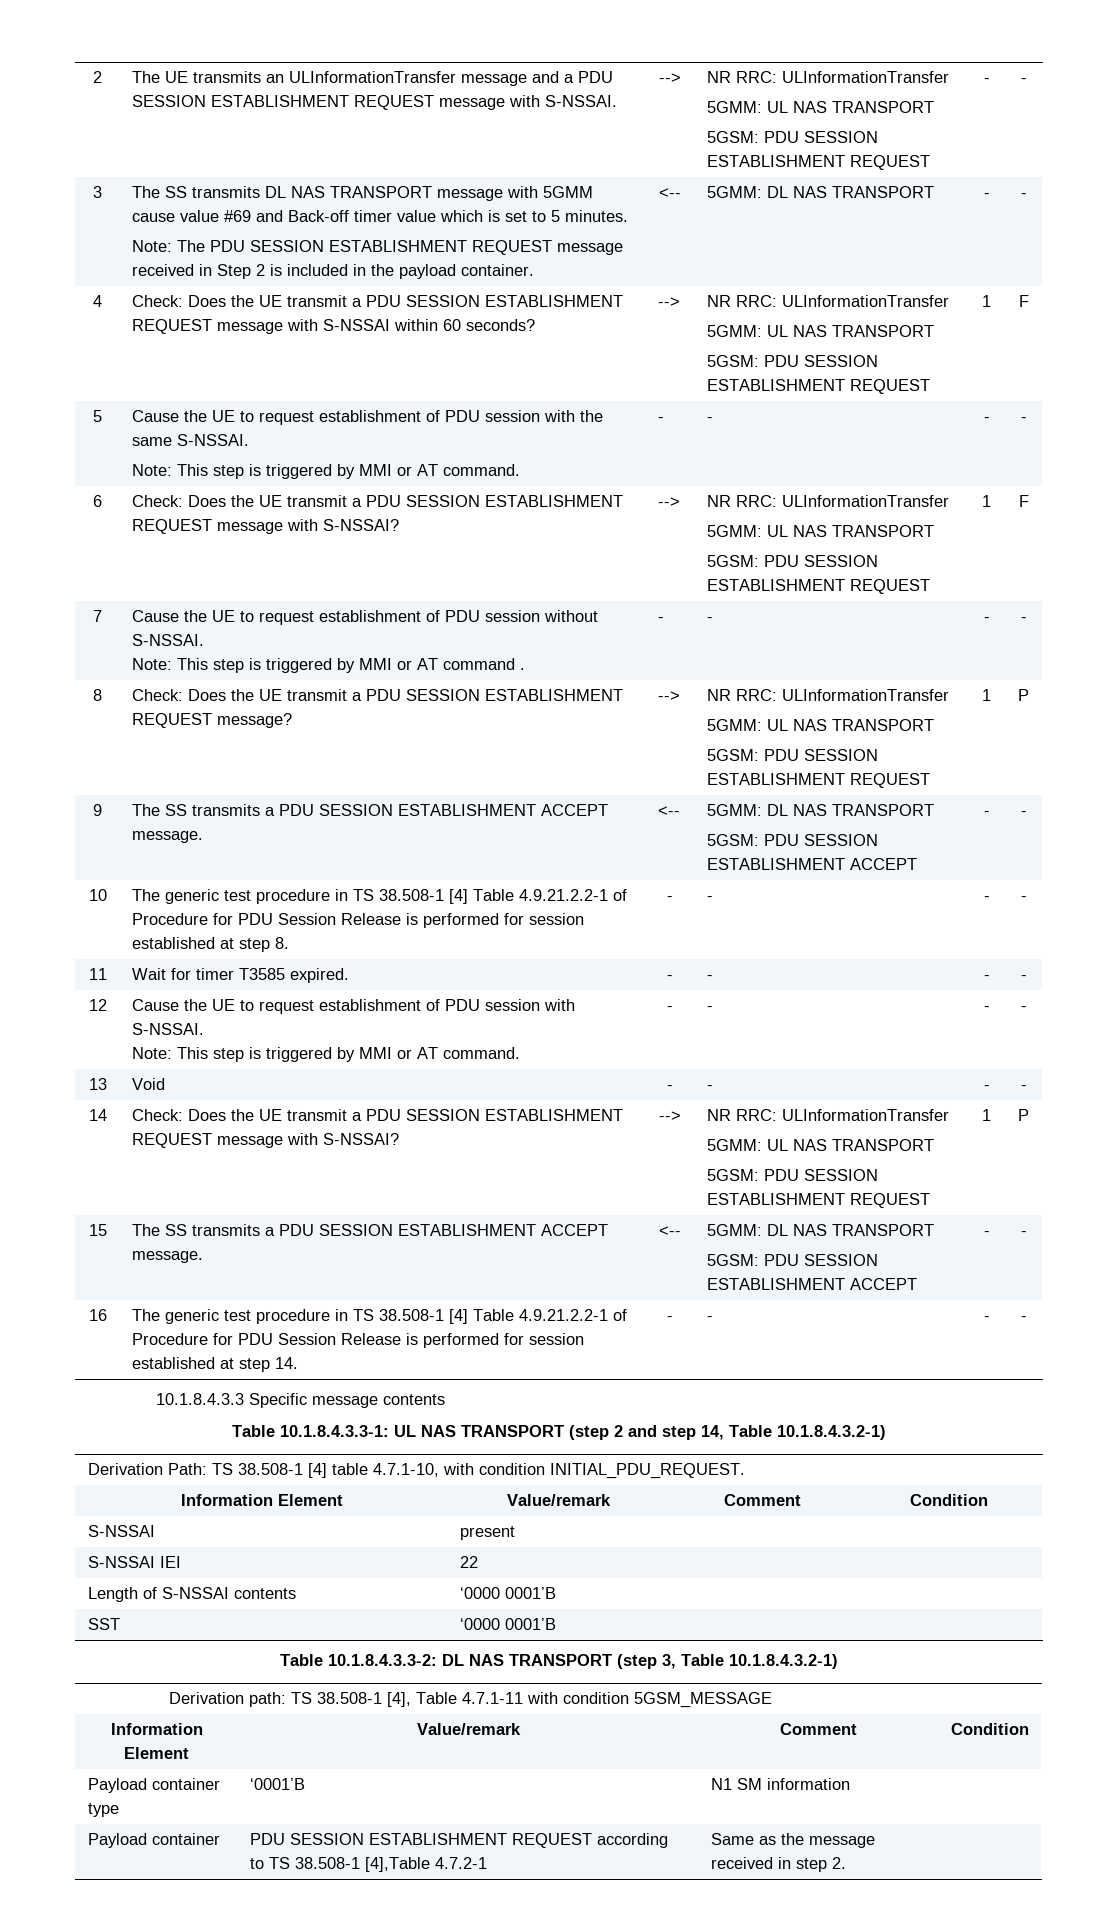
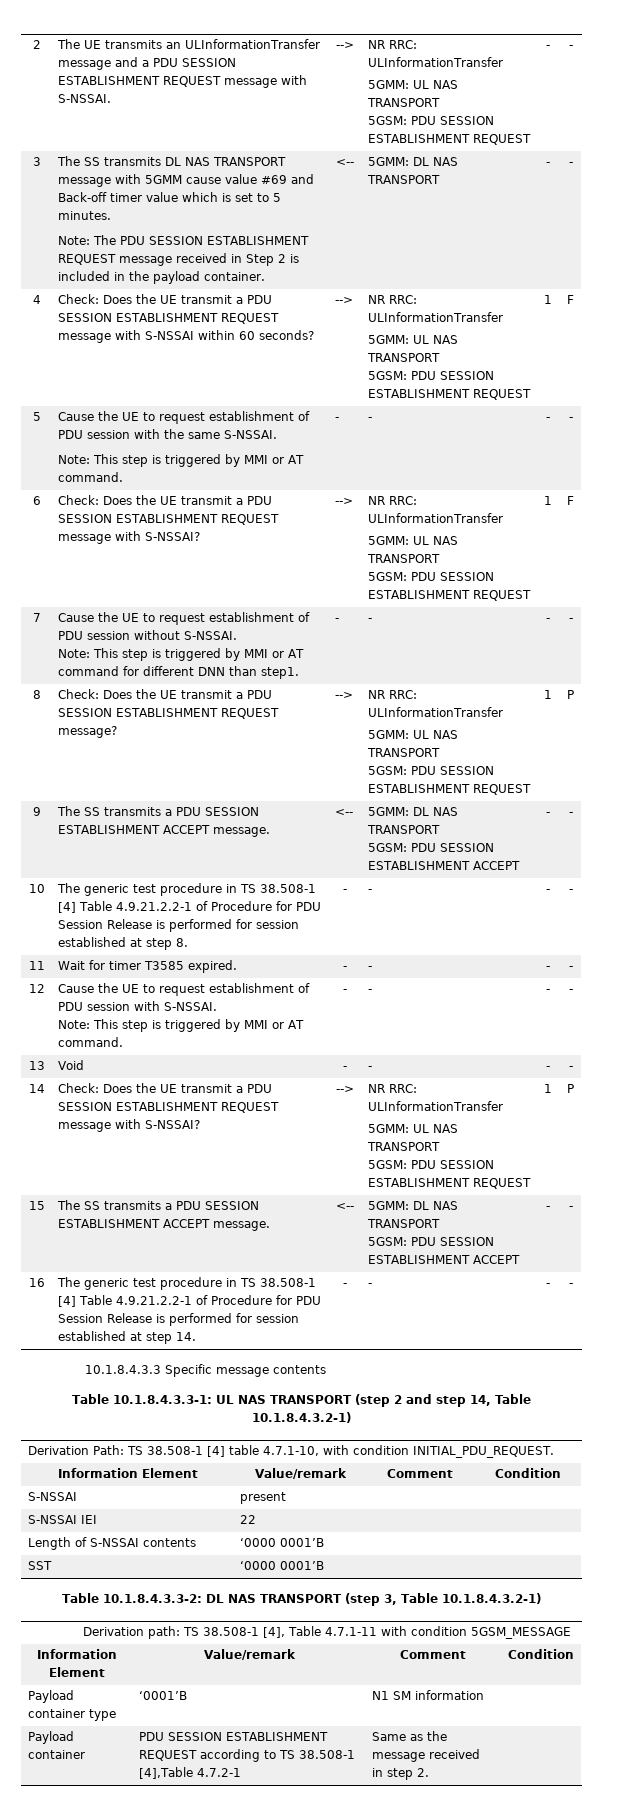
  7 | Cause the UE to request establishment of PDU session without S-NSSAI.
- Note: This step is triggered by MMI or AT command . | - | - | - | -
+ Note: This step is triggered by MMI or AT command for different DNN than step1. | - | - | - | -

